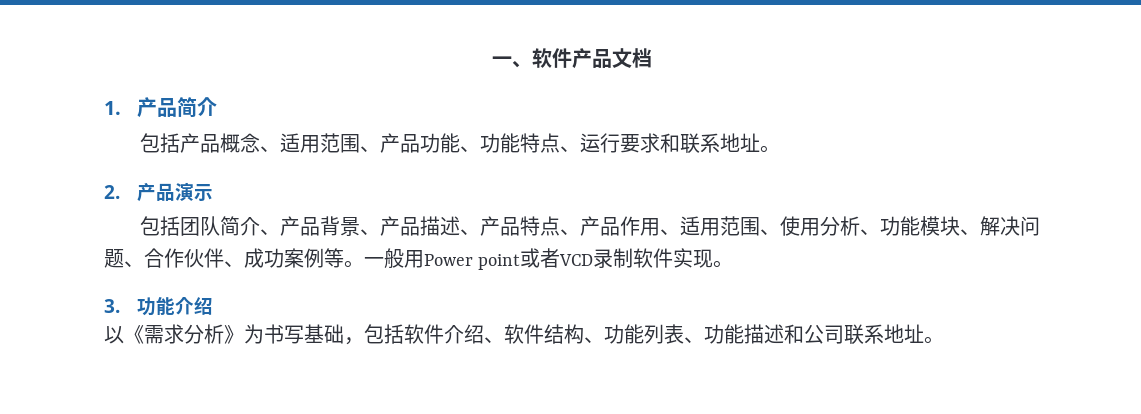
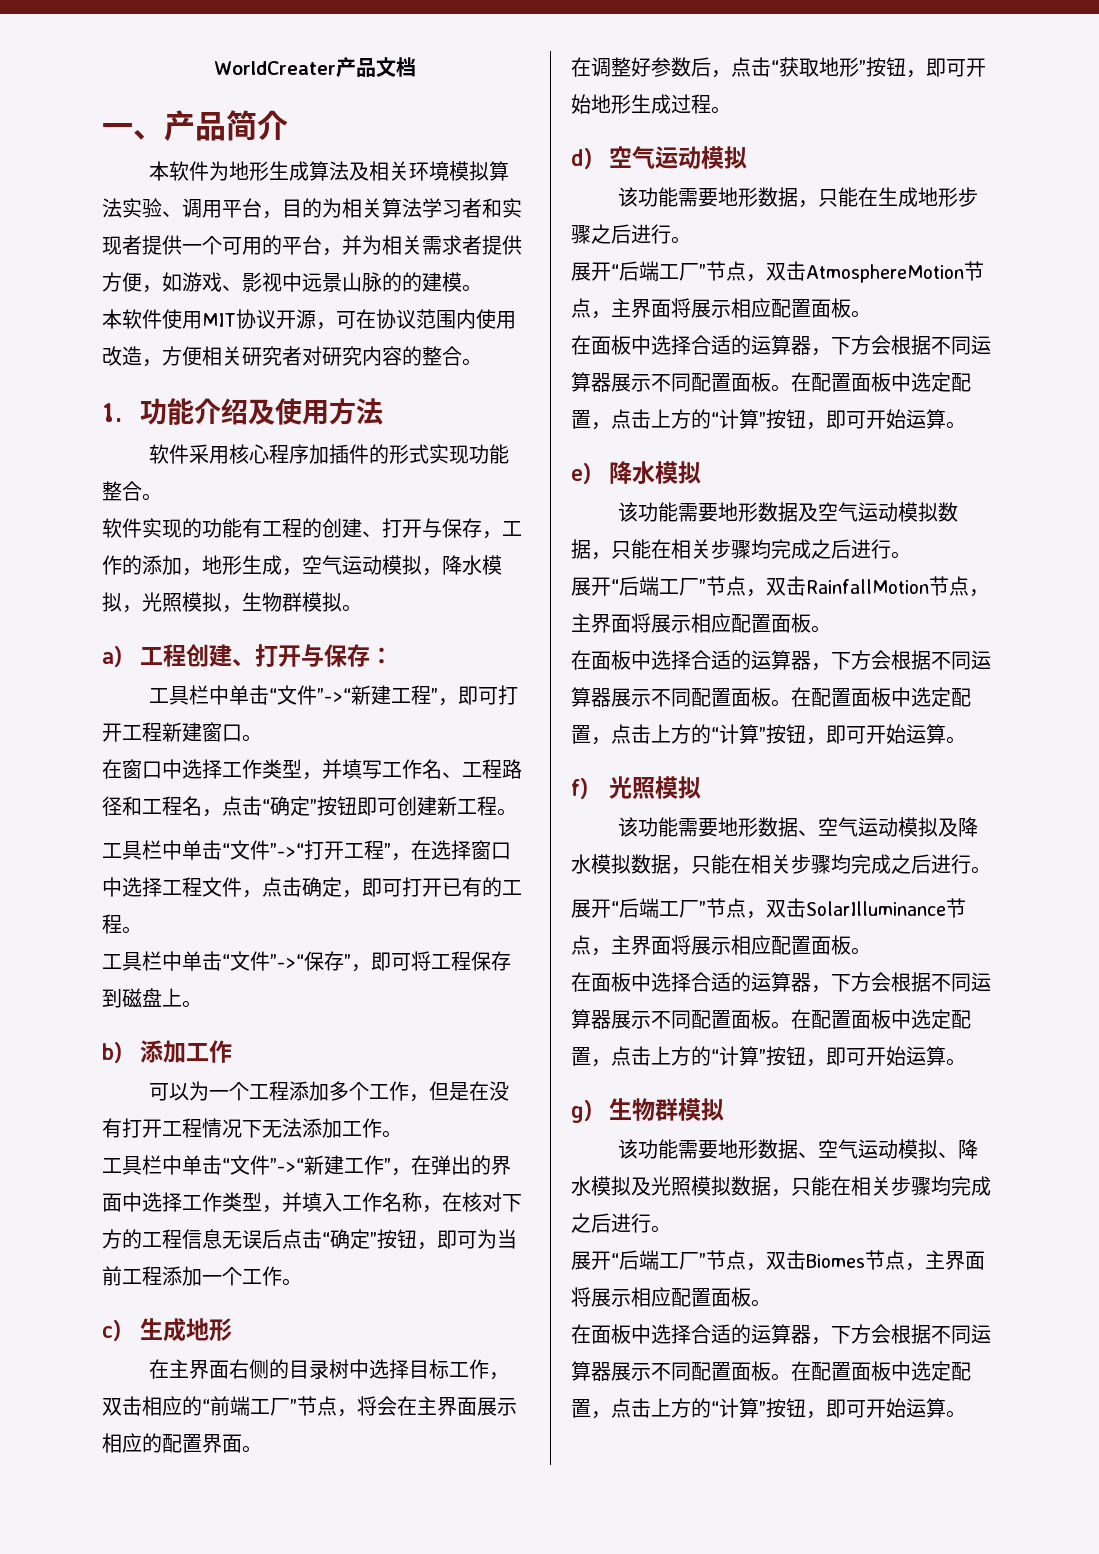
- 一、软件产品文档
+ WorldCreater产品文档
- 1.产品简介
+ 一、产品简介
- 包括产品概念、适用范围、产品功能、功能特点、运行要求和联系地址。
- 2.产品演示
- 包括团队简介、产品背景、产品描述、产品特点、产品作用、适用范围、使用分析、功能模块、解决问题、合作伙伴、成功案例等。一般用Power point或者VCD录制软件实现。
- 3.功能介绍
- 以《需求分析》为书写基础，包括软件介绍、软件结构、功能列表、功能描述和公司联系地址。
+ 本软件为地形生成算法及相关环境模拟算法实验、调用平台，目的为相关算法学习者和实现者提供一个可用的平台，并为相关需求者提供方便，如游戏、影视中远景山脉的的建模。
+ 本软件使用MIT协议开源，可在协议范围内使用改造，方便相关研究者对研究内容的整合。
+ 1.功能介绍及使用方法
+ 软件采用核心程序加插件的形式实现功能整合。
+ 软件实现的功能有工程的创建、打开与保存，工作的添加，地形生成，空气运动模拟，降水模拟，光照模拟，生物群模拟。
+ a)工程创建、打开与保存：
+ 工具栏中单击“文件”->“新建工程”，即可打开工程新建窗口。
+ 在窗口中选择工作类型，并填写工作名、工程路径和工程名，点击“确定”按钮即可创建新工程。
+ 工具栏中单击“文件”->“打开工程”，在选择窗口中选择工程文件，点击确定，即可打开已有的工程。
+ 工具栏中单击“文件”->“保存”，即可将工程保存到磁盘上。
+ b)添加工作
+ 可以为一个工程添加多个工作，但是在没有打开工程情况下无法添加工作。
+ 工具栏中单击“文件”->“新建工作”，在弹出的界面中选择工作类型，并填入工作名称，在核对下方的工程信息无误后点击“确定”按钮，即可为当前工程添加一个工作。
+ c)生成地形
+ 在主界面右侧的目录树中选择目标工作，双击相应的“前端工厂”节点，将会在主界面展示相应的配置界面。
+ 在调整好参数后，点击“获取地形”按钮，即可开始地形生成过程。
+ d)空气运动模拟
+ 该功能需要地形数据，只能在生成地形步骤之后进行。
+ 展开“后端工厂”节点，双击AtmosphereMotion节点，主界面将展示相应配置面板。
+ 在面板中选择合适的运算器，下方会根据不同运算器展示不同配置面板。在配置面板中选定配置，点击上方的“计算”按钮，即可开始运算。
+ e)降水模拟
+ 该功能需要地形数据及空气运动模拟数据，只能在相关步骤均完成之后进行。
+ 展开“后端工厂”节点，双击RainfallMotion节点，主界面将展示相应配置面板。
+ 在面板中选择合适的运算器，下方会根据不同运算器展示不同配置面板。在配置面板中选定配置，点击上方的“计算”按钮，即可开始运算。
+ f)光照模拟
+ 该功能需要地形数据、空气运动模拟及降水模拟数据，只能在相关步骤均完成之后进行。
+ 展开“后端工厂”节点，双击SolarIlluminance节点，主界面将展示相应配置面板。
+ 在面板中选择合适的运算器，下方会根据不同运算器展示不同配置面板。在配置面板中选定配置，点击上方的“计算”按钮，即可开始运算。
+ g)生物群模拟
+ 该功能需要地形数据、空气运动模拟、降水模拟及光照模拟数据，只能在相关步骤均完成之后进行。
+ 展开“后端工厂”节点，双击Biomes节点，主界面将展示相应配置面板。
+ 在面板中选择合适的运算器，下方会根据不同运算器展示不同配置面板。在配置面板中选定配置，点击上方的“计算”按钮，即可开始运算。

